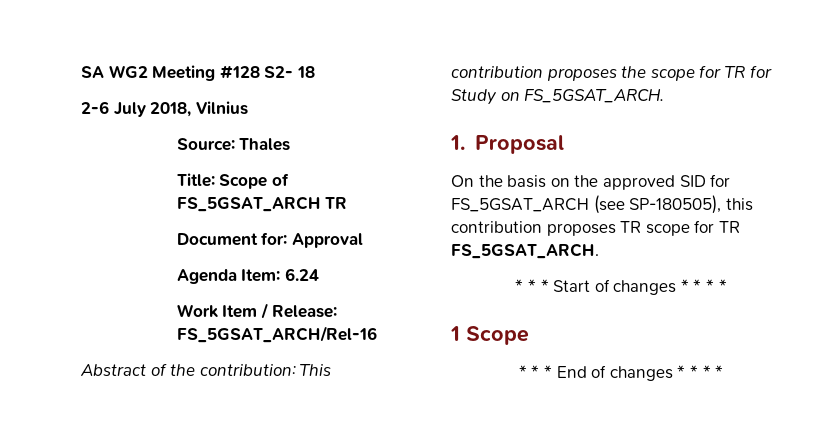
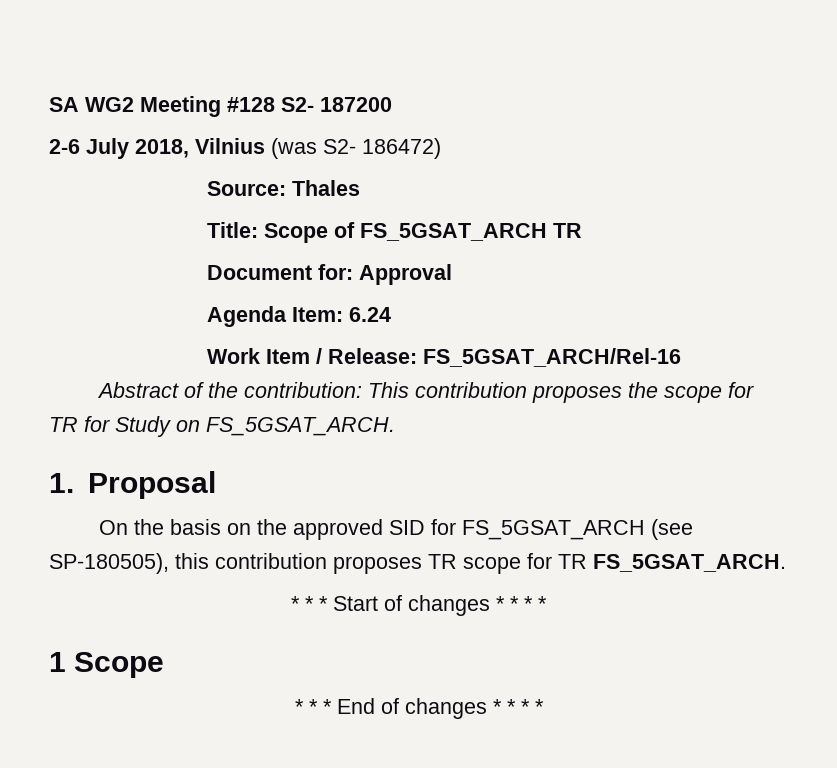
- SA WG2 Meeting #128 S2- 18
+ SA WG2 Meeting #128 S2- 187200
- 2-6 July 2018, Vilnius
+ 2-6 July 2018, Vilnius (was S2- 186472)

